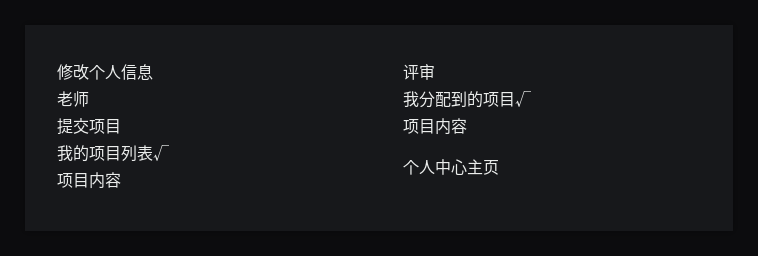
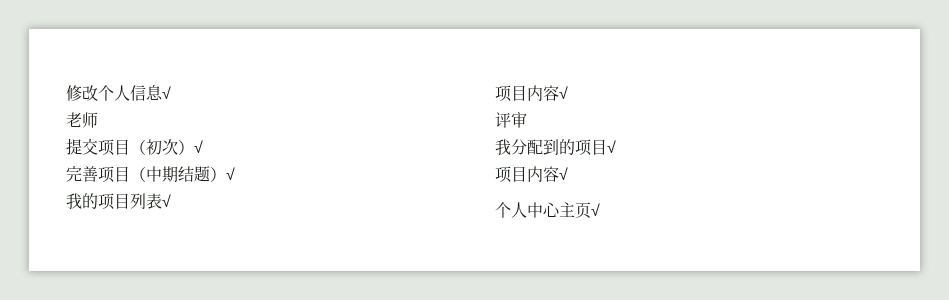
- 修改个人信息
+ 修改个人信息√
- 提交项目
+ 提交项目（初次）√
+ 完善项目（中期结题）√
  我的项目列表√
- 项目内容
+ 项目内容√
  我分配到的项目√
- 项目内容
+ 项目内容√
- 个人中心主页
+ 个人中心主页√

